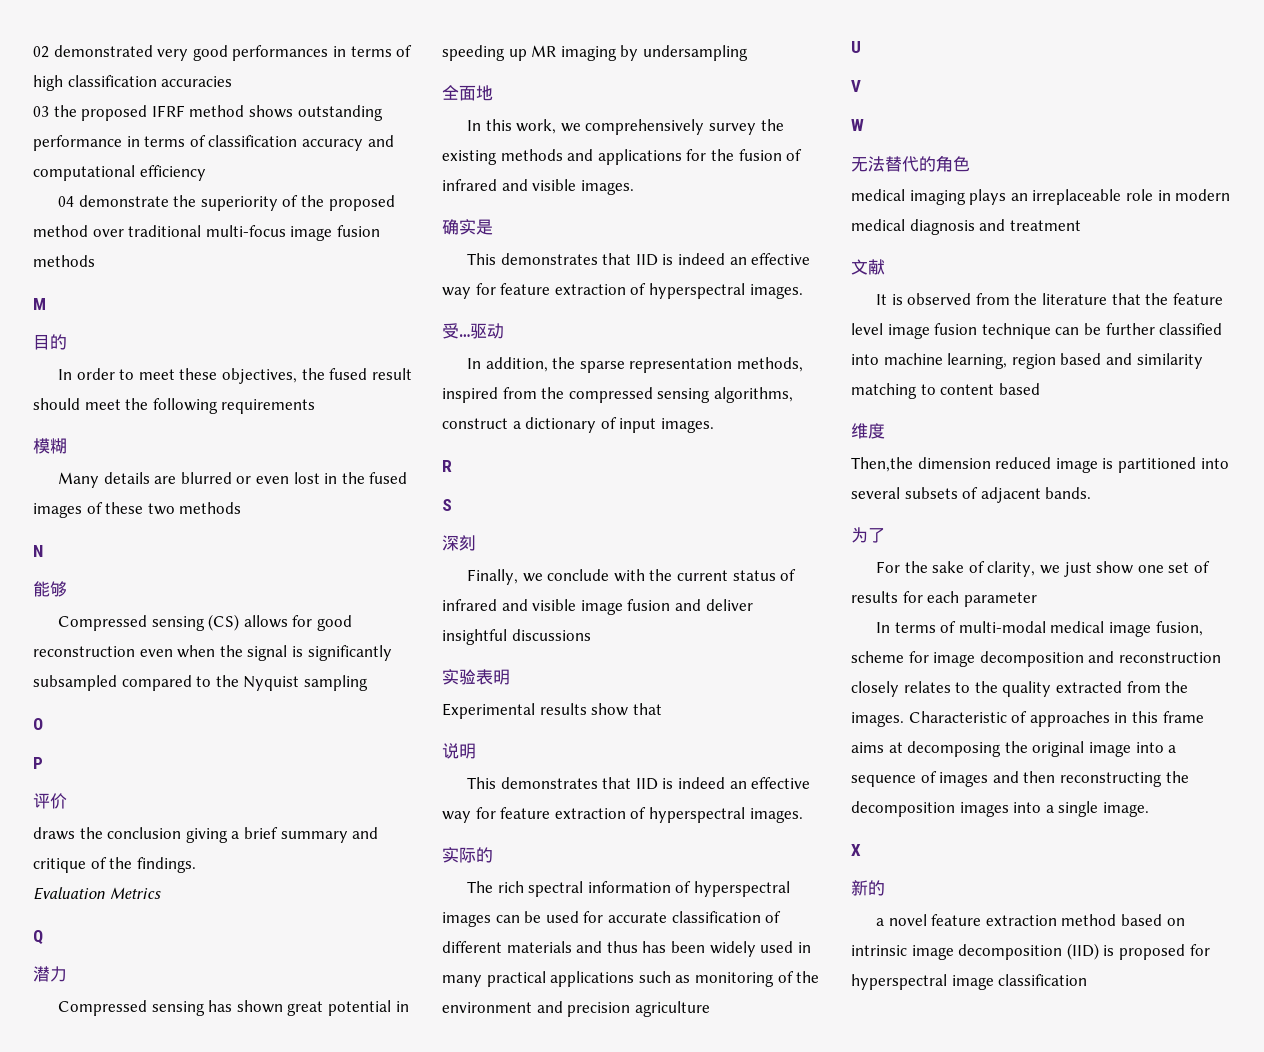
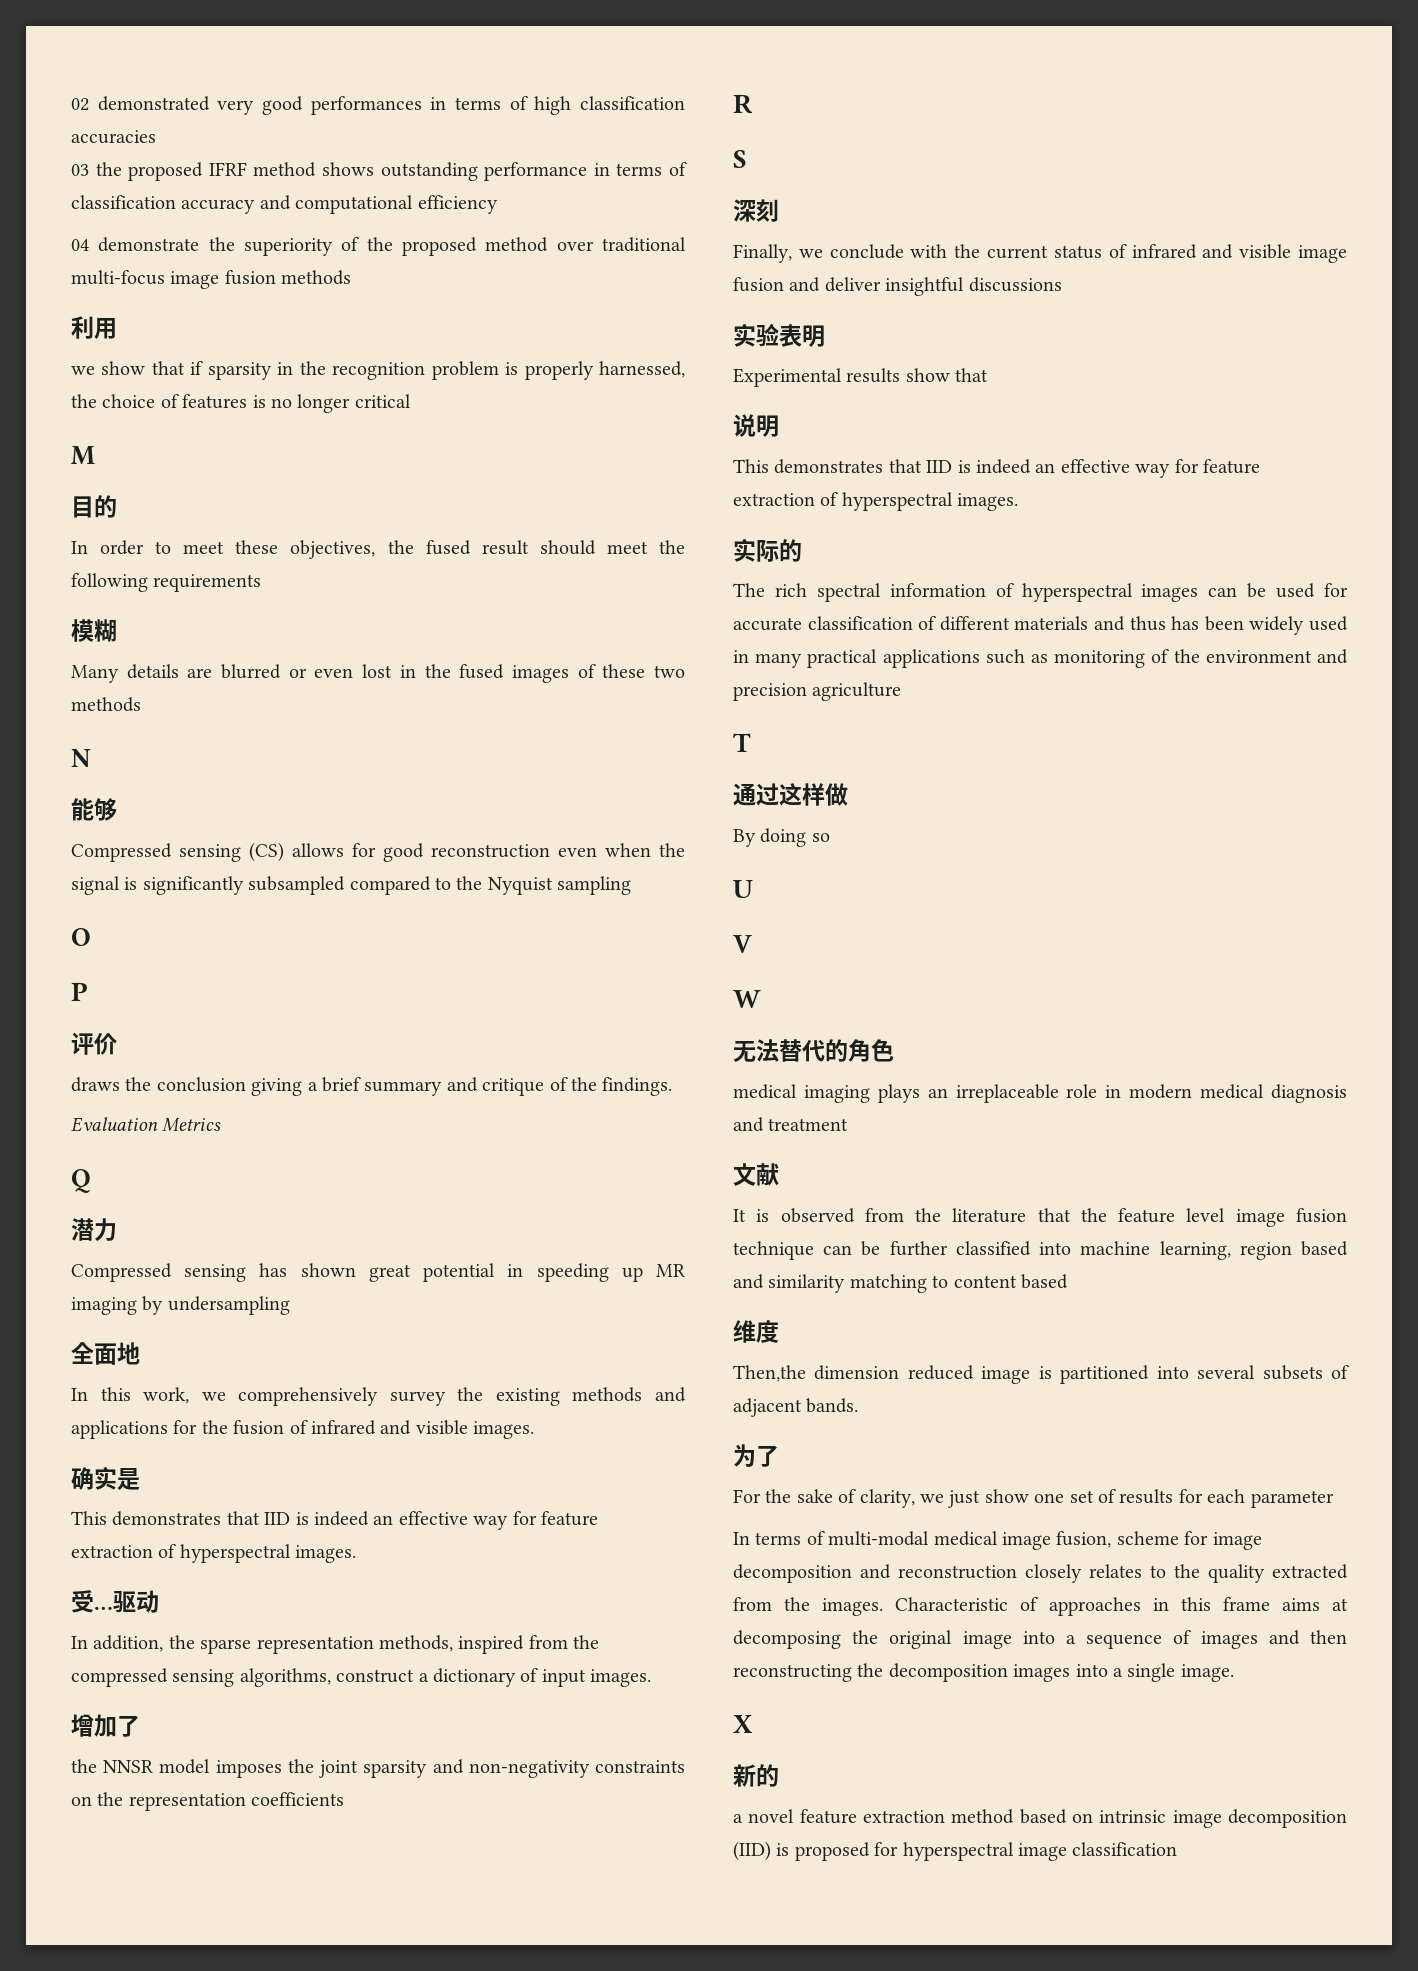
+ 利用
+ we show that if sparsity in the recognition problem is properly harnessed, the choice of features is no longer critical
+ 增加了
+ the NNSR model imposes the joint sparsity and non-negativity constraints on the representation coefficients
+ T
+ 通过这样做
+ By doing so

